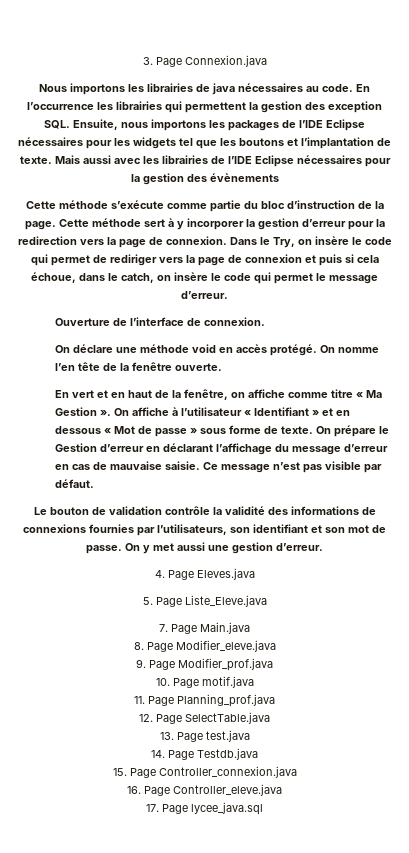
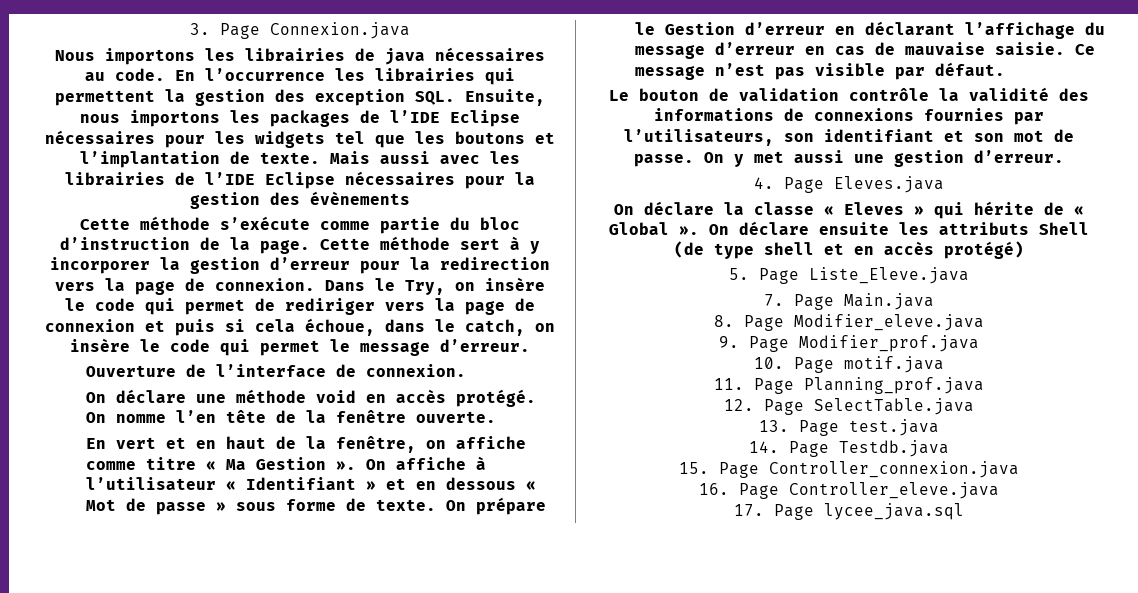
+ On déclare la classe « Eleves » qui hérite de « Global ». On déclare ensuite les attributs Shell (de type shell et en accès protégé)

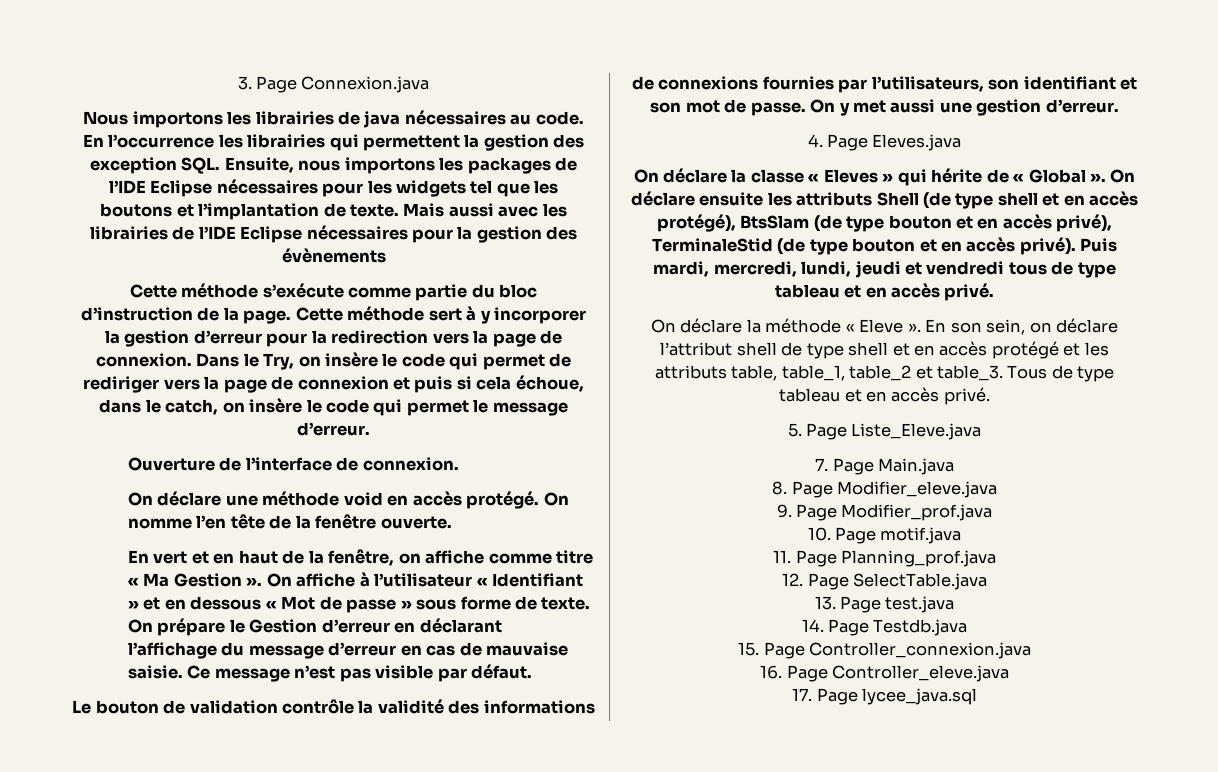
- On déclare ensuite les attributs Shell (de type shell et en accès protégé)
+ On déclare ensuite les attributs Shell (de type shell et en accès protégé), BtsSlam (de type bouton et en accès privé), TerminaleStid (de type bouton et en accès privé). Puis mardi, mercredi, lundi, jeudi et vendredi tous de type tableau et en accès privé.
+ On déclare la méthode « Eleve ». En son sein, on déclare l’attribut shell de type shell et en accès protégé et les attributs table, table_1, table_2 et table_3. Tous de type tableau et en accès privé.

